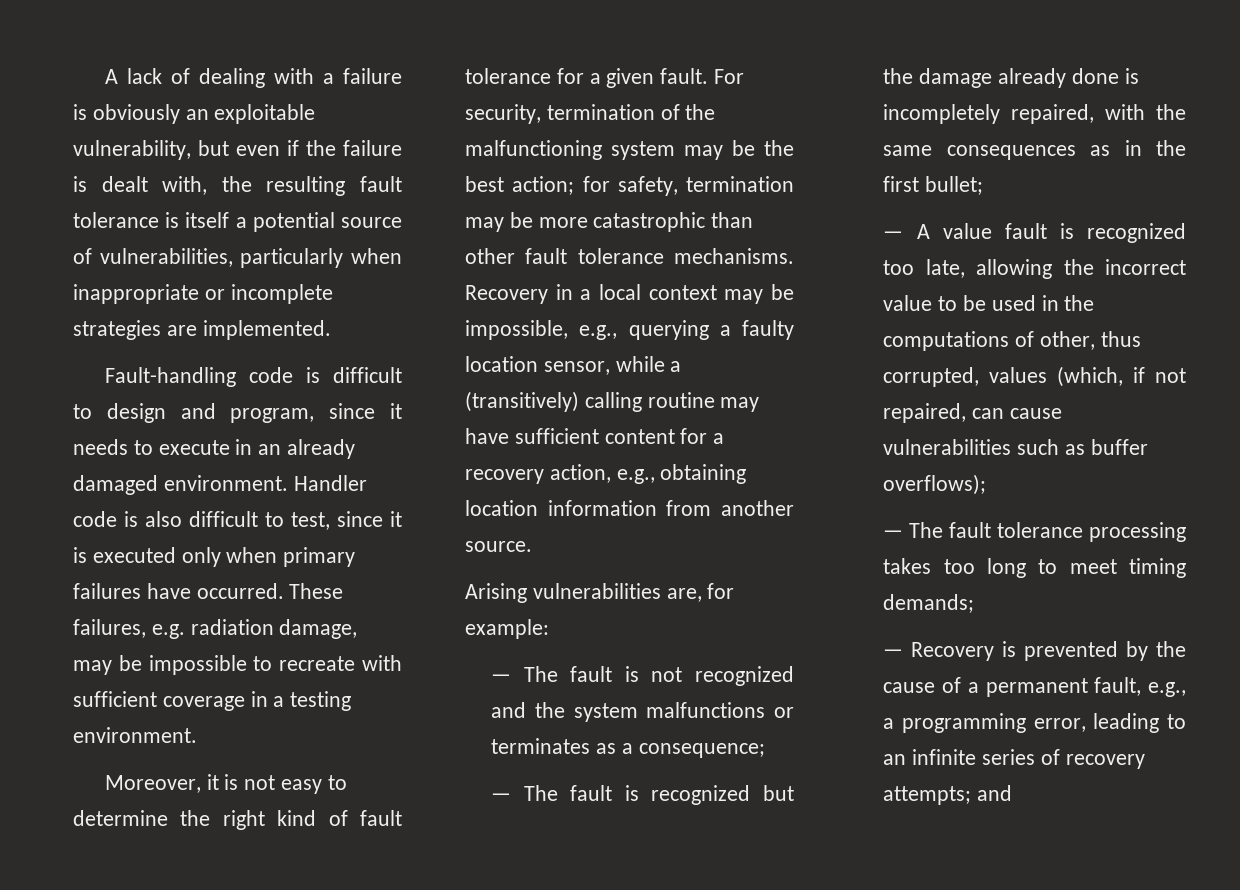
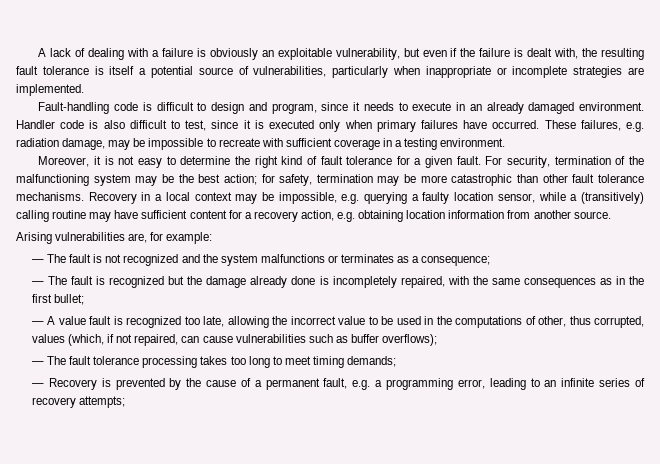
- Recovery in a local context may be impossible, e.g., querying a faulty location sensor, while a (transitively) calling routine may have sufficient content for a recovery action, e.g., obtaining location information from another source.
+ Recovery in a local context may be impossible, e.g. querying a faulty location sensor, while a (transitively) calling routine may have sufficient content for a recovery action, e.g. obtaining location information from another source.
- — Recovery is prevented by the cause of a permanent fault, e.g., a programming error, leading to an infinite series of recovery attempts; and
+ — Recovery is prevented by the cause of a permanent fault, e.g. a programming error, leading to an infinite series of recovery attempts;

